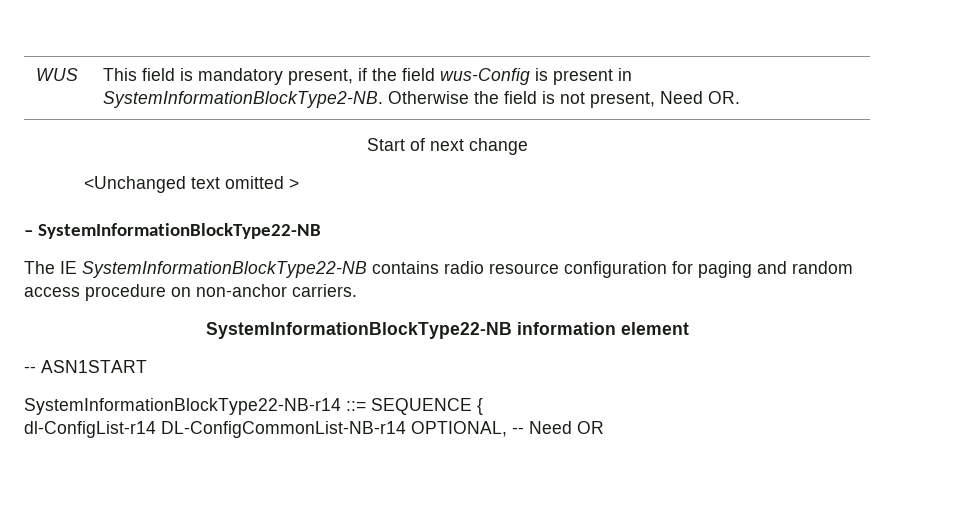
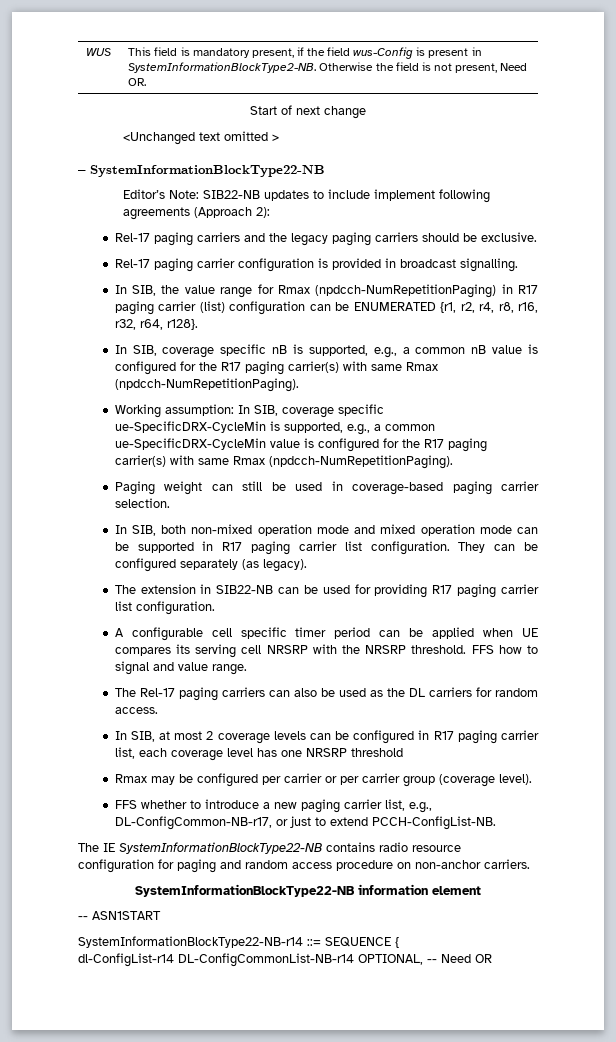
+ Editor’s Note: SIB22-NB updates to include implement following agreements (Approach 2):
+ Rel-17 paging carriers and the legacy paging carriers should be exclusive.
+ Rel-17 paging carrier configuration is provided in broadcast signalling.
+ In SIB, the value range for Rmax (npdcch-NumRepetitionPaging) in R17 paging carrier (list) configuration can be ENUMERATED {r1, r2, r4, r8, r16, r32, r64, r128}.
+ In SIB, coverage specific nB is supported, e.g., a common nB value is configured for the R17 paging carrier(s) with same Rmax (npdcch-NumRepetitionPaging).
+ Working assumption: In SIB, coverage specific ue-SpecificDRX-CycleMin is supported, e.g., a common ue-SpecificDRX-CycleMin value is configured for the R17 paging carrier(s) with same Rmax (npdcch-NumRepetitionPaging).
+ Paging weight can still be used in coverage-based paging carrier selection.
+ In SIB, both non-mixed operation mode and mixed operation mode can be supported in R17 paging carrier list configuration. They can be configured separately (as legacy).
+ The extension in SIB22-NB can be used for providing R17 paging carrier list configuration.
+ A configurable cell specific timer period can be applied when UE compares its serving cell NRSRP with the NRSRP threshold. FFS how to signal and value range.
+ The Rel-17 paging carriers can also be used as the DL carriers for random access.
+ In SIB, at most 2 coverage levels can be configured in R17 paging carrier list, each coverage level has one NRSRP threshold
+ Rmax may be configured per carrier or per carrier group (coverage level).
+ FFS whether to introduce a new paging carrier list, e.g., DL-ConfigCommon-NB-r17, or just to extend PCCH-ConfigList-NB.

